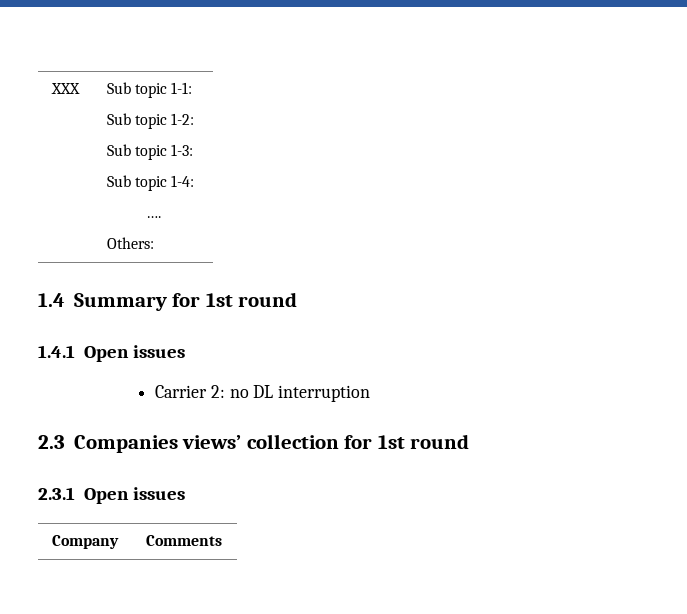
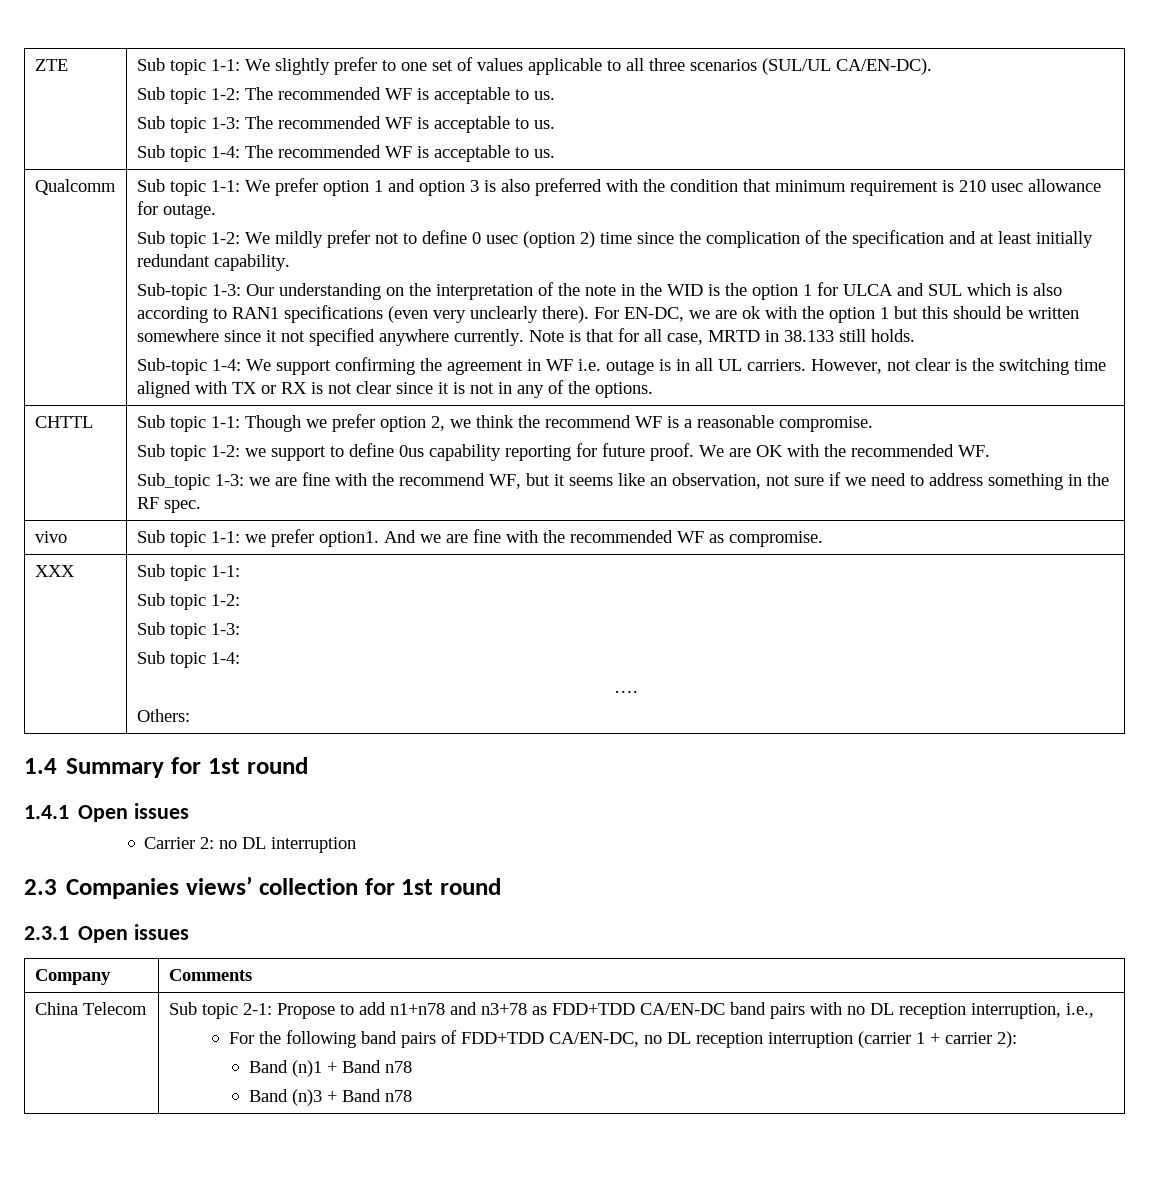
+ ZTE | Sub topic 1-1: We slightly prefer to one set of values applicable to all three scenarios (SUL/UL CA/EN-DC).
+ Sub topic 1-2: The recommended WF is acceptable to us.
+ Sub topic 1-3: The recommended WF is acceptable to us.
+ Sub topic 1-4: The recommended WF is acceptable to us.
+ Qualcomm | Sub topic 1-1: We prefer option 1 and option 3 is also preferred with the condition that minimum requirement is 210 usec allowance for outage.
+ Sub topic 1-2: We mildly prefer not to define 0 usec (option 2) time since the complication of the specification and at least initially redundant capability.
+ Sub-topic 1-3: Our understanding on the interpretation of the note in the WID is the option 1 for ULCA and SUL which is also according to RAN1 specifications (even very unclearly there). For EN-DC, we are ok with the option 1 but this should be written somewhere since it not specified anywhere currently. Note is that for all case, MRTD in 38.133 still holds.
+ Sub-topic 1-4: We support confirming the agreement in WF i.e. outage is in all UL carriers. However, not clear is the switching time aligned with TX or RX is not clear since it is not in any of the options.
+ CHTTL | Sub topic 1-1: Though we prefer option 2, we think the recommend WF is a reasonable compromise.
+ Sub topic 1-2: we support to define 0us capability reporting for future proof. We are OK with the recommended WF.
+ Sub_topic 1-3: we are fine with the recommend WF, but it seems like an observation, not sure if we need to address something in the RF spec.
+ vivo | Sub topic 1-1: we prefer option1. And we are fine with the recommended WF as compromise.
+ China Telecom | Sub topic 2-1: Propose to add n1+n78 and n3+78 as FDD+TDD CA/EN-DC band pairs with no DL reception interruption, i.e.,
+ For the following band pairs of FDD+TDD CA/EN-DC, no DL reception interruption (carrier 1 + carrier 2):
+ Band (n)1 + Band n78
+ Band (n)3 + Band n78

